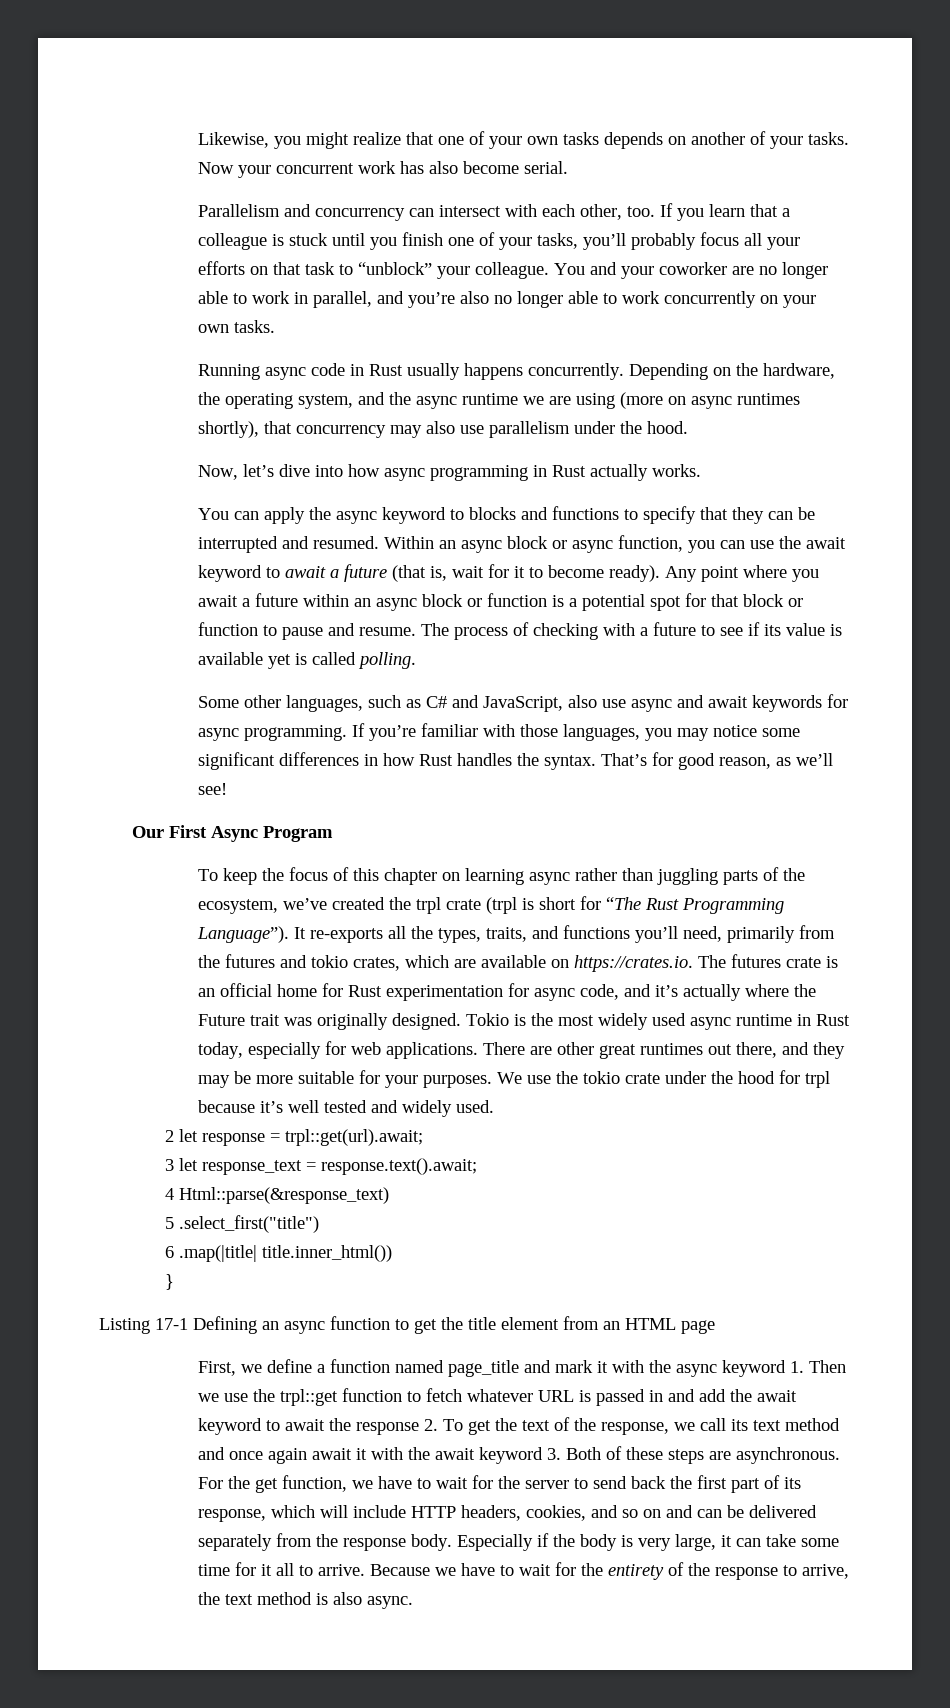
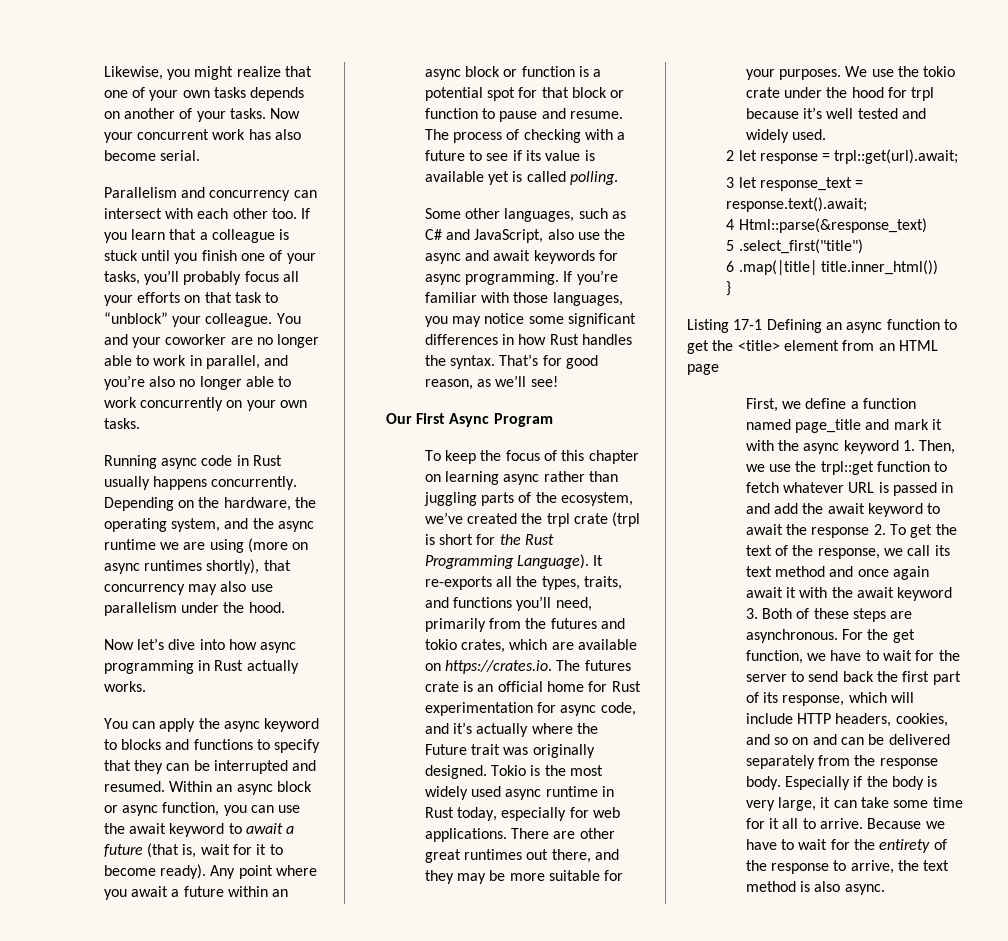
- Parallelism and concurrency can intersect with each other, too.
+ Parallelism and concurrency can intersect with each other too.
- Now, let’s dive into how async programming in Rust actually works.
+ Now let’s dive into how async programming in Rust actually works.
- Some other languages, such as C# and JavaScript, also use async and await keywords for async programming.
+ Some other languages, such as C# and JavaScript, also use the async and await keywords for async programming.
- To keep the focus of this chapter on learning async rather than juggling parts of the ecosystem, we’ve created the trpl crate (trpl is short for “The Rust Programming Language”).
+ To keep the focus of this chapter on learning async rather than juggling parts of the ecosystem, we’ve created the trpl crate (trpl is short for the Rust Programming Language).
- Listing 17-1 Defining an async function to get the title element from an HTML page
+ Listing 17-1 Defining an async function to get the <title> element from an HTML page
- First, we define a function named page_title and mark it with the async keyword 1. Then we use the trpl::get function to fetch whatever URL is passed in and add the await keyword to await the response 2. To get the text of the response, we call its text method and once again await it with the await keyword 3. Both of these steps are asynchronous.
+ First, we define a function named page_title and mark it with the async keyword 1. Then, we use the trpl::get function to fetch whatever URL is passed in and add the await keyword to await the response 2. To get the text of the response, we call its text method and once again await it with the await keyword 3. Both of these steps are asynchronous.

